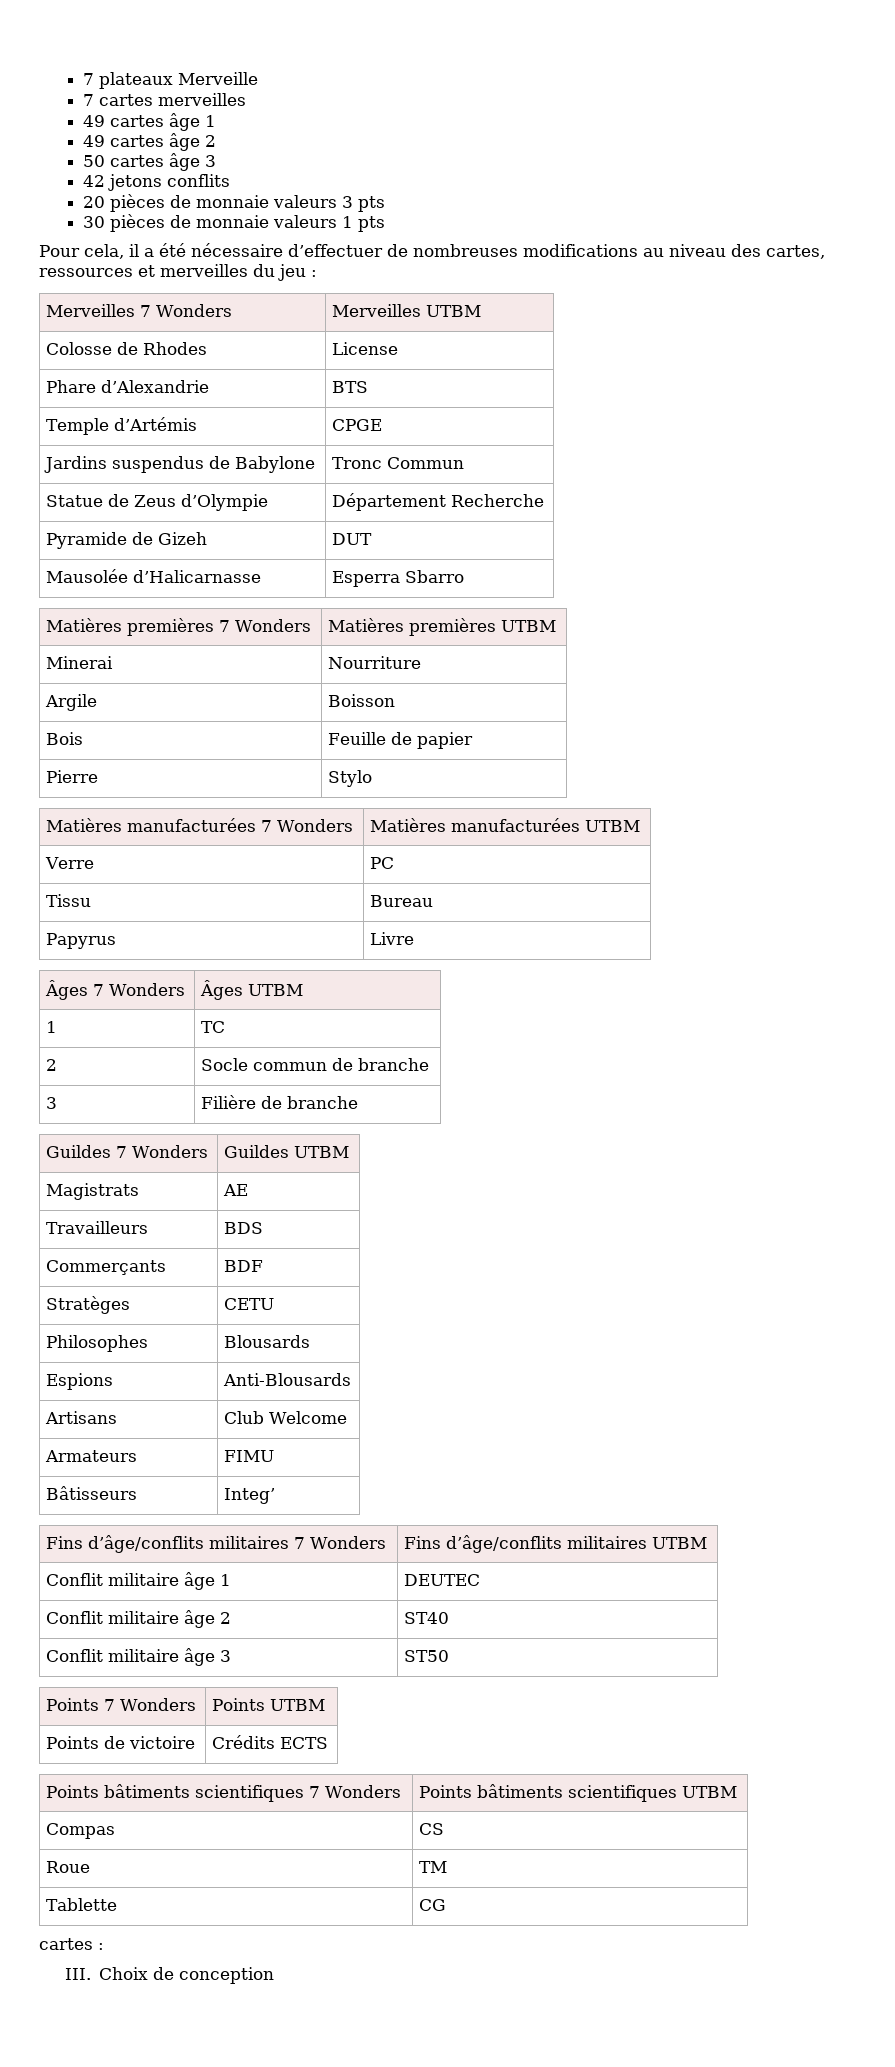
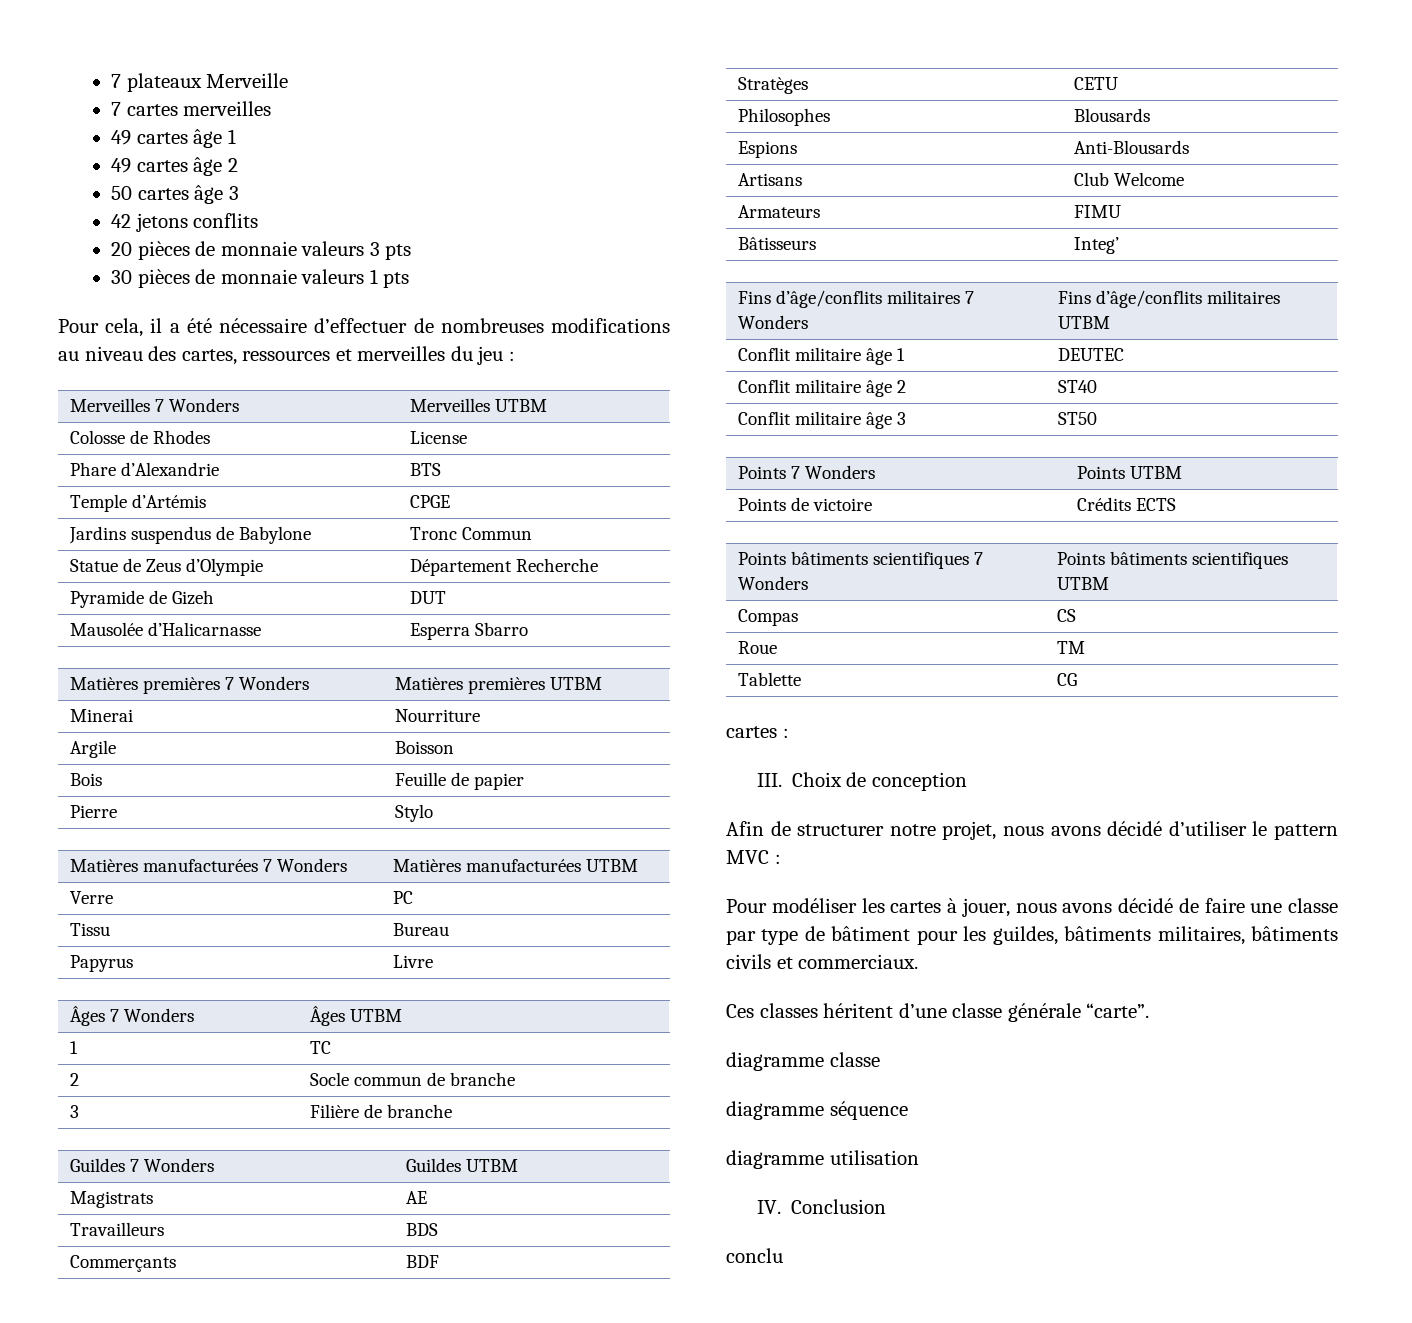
+ Afin de structurer notre projet, nous avons décidé d’utiliser le pattern MVC :
+ Pour modéliser les cartes à jouer, nous avons décidé de faire une classe par type de bâtiment pour les guildes, bâtiments militaires, bâtiments civils et commerciaux.
+ Ces classes héritent d’une classe générale “carte”.
+ diagramme classe
+ diagramme séquence
+ diagramme utilisation
+ IV. Conclusion
+ conclu

